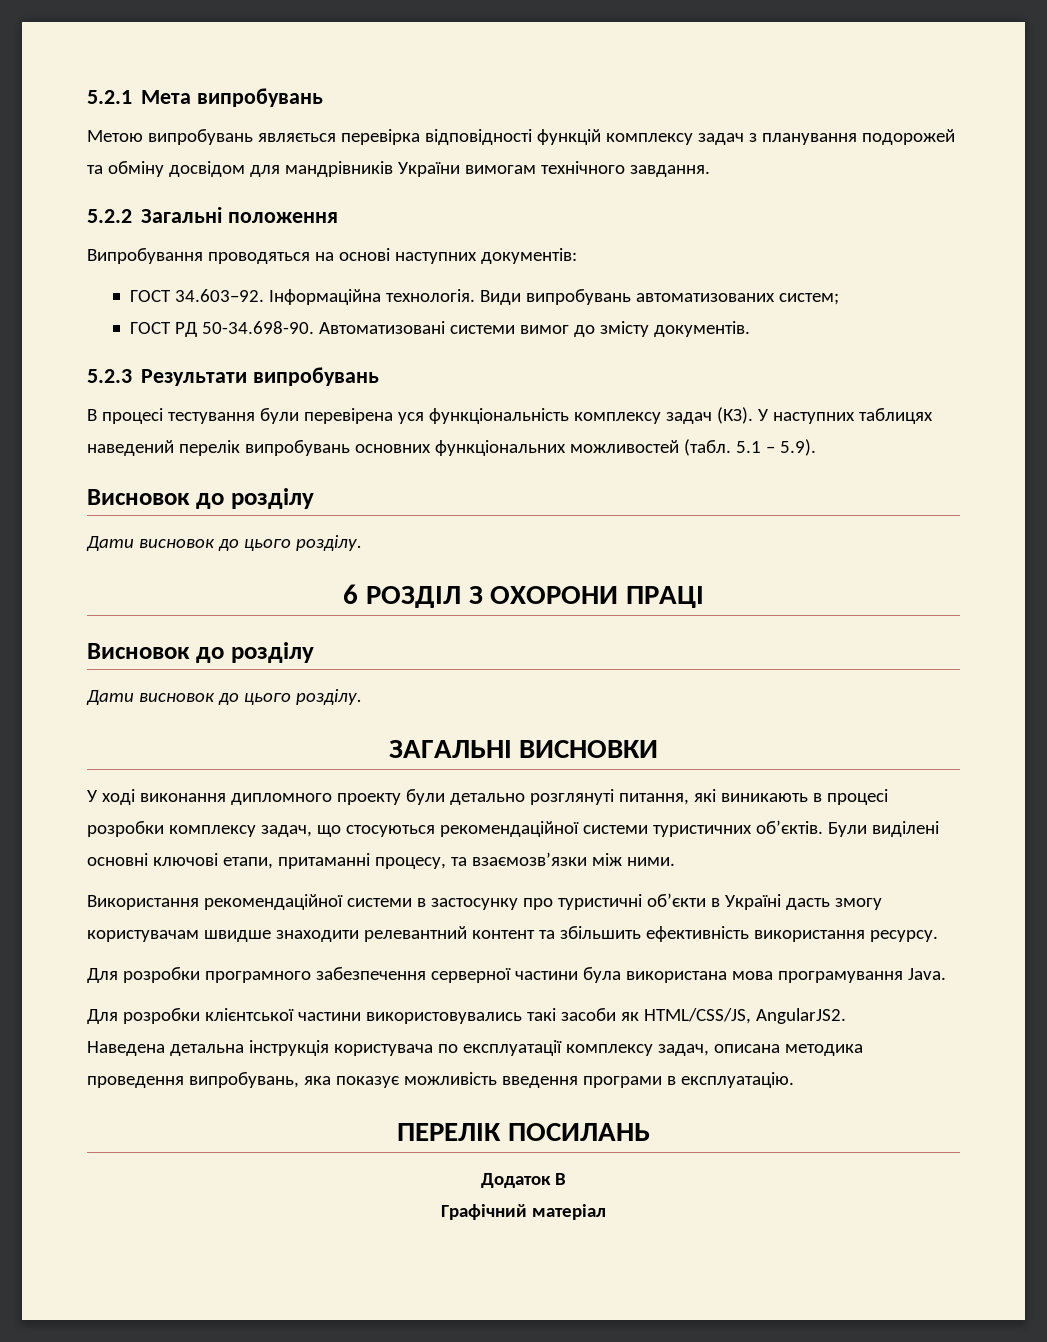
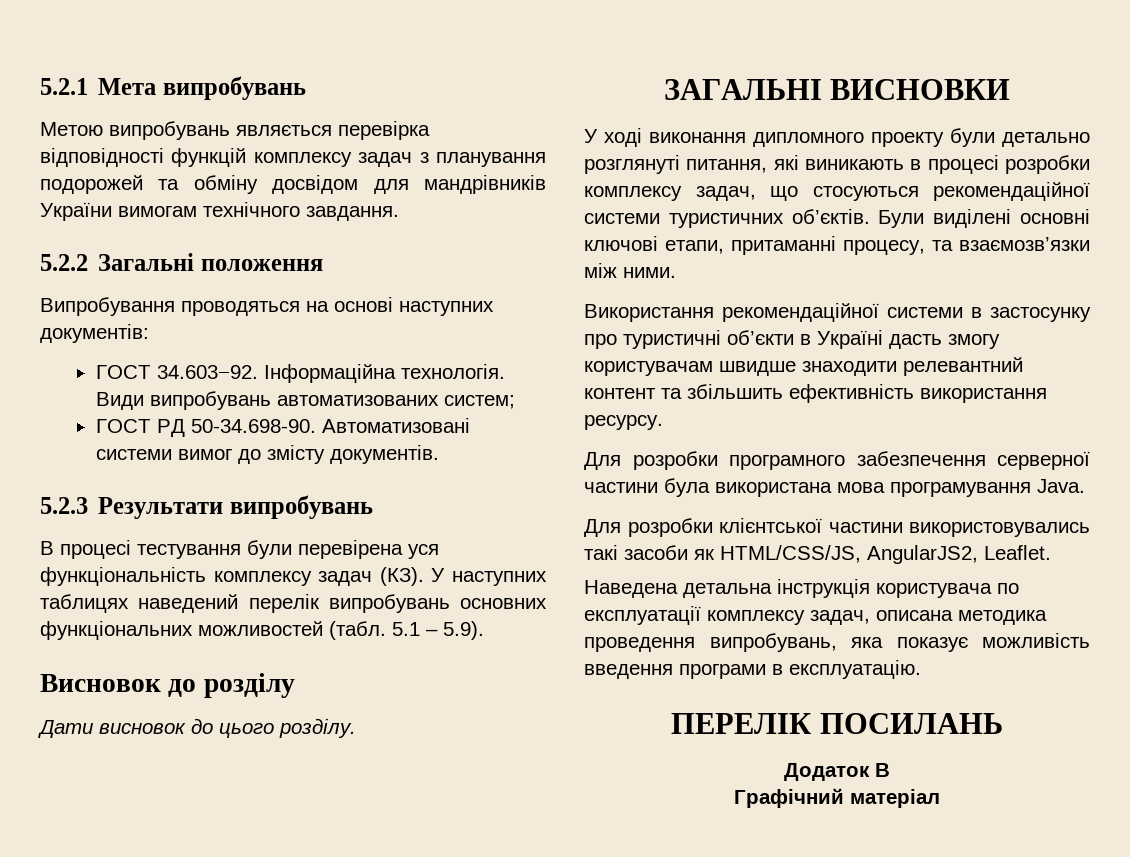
- 6 РОЗДІЛ З ОХОРОНИ ПРАЦІ
- Висновок до розділу
- Дати висновок до цього розділу.
- Для розробки клієнтської частини використовувались такі засоби як HTML/CSS/JS, AngularJS2.
+ Для розробки клієнтської частини використовувались такі засоби як HTML/CSS/JS, AngularJS2, Leaflet.

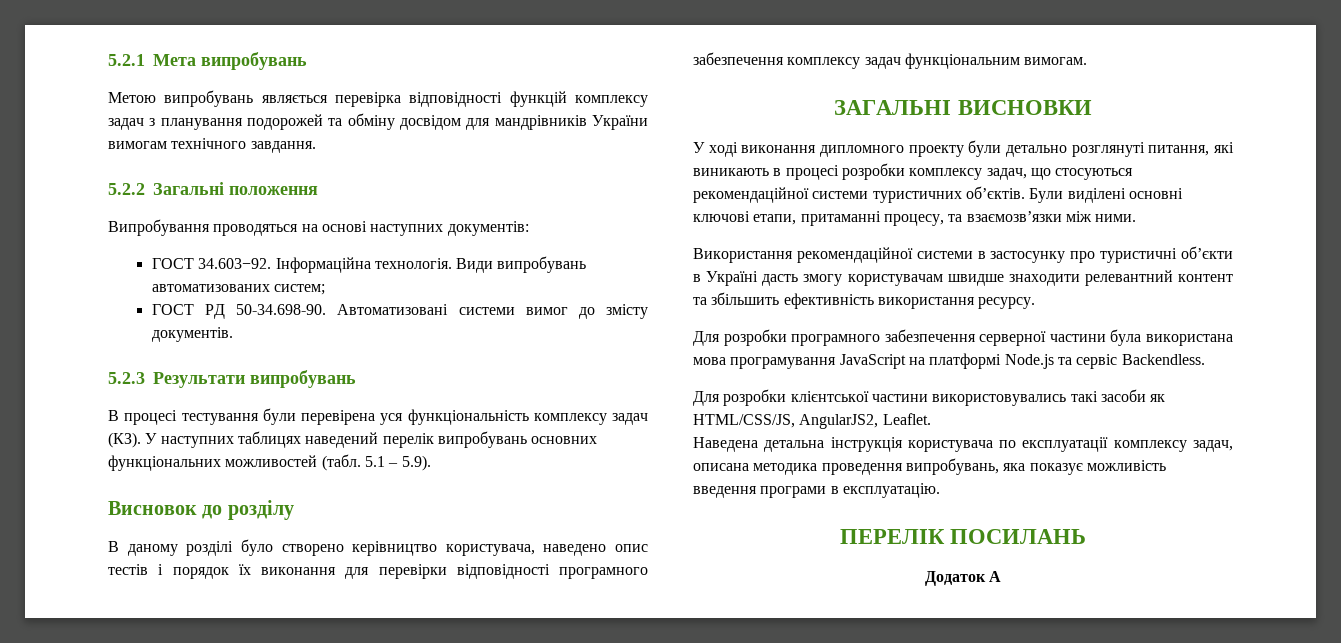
- Дати висновок до цього розділу.
+ В даному розділі було створено керівництво користувача, наведено опис тестів і порядок їх виконання для перевірки відповідності програмного забезпечення комплексу задач функціональним вимогам.
- Для розробки програмного забезпечення серверної частини була використана мова програмування Java.
+ Для розробки програмного забезпечення серверної частини була використана мова програмування JavaScript на платформі Node.js та сервіс Backendless.
- Додаток В
- Графічний матеріал
+ Додаток А

